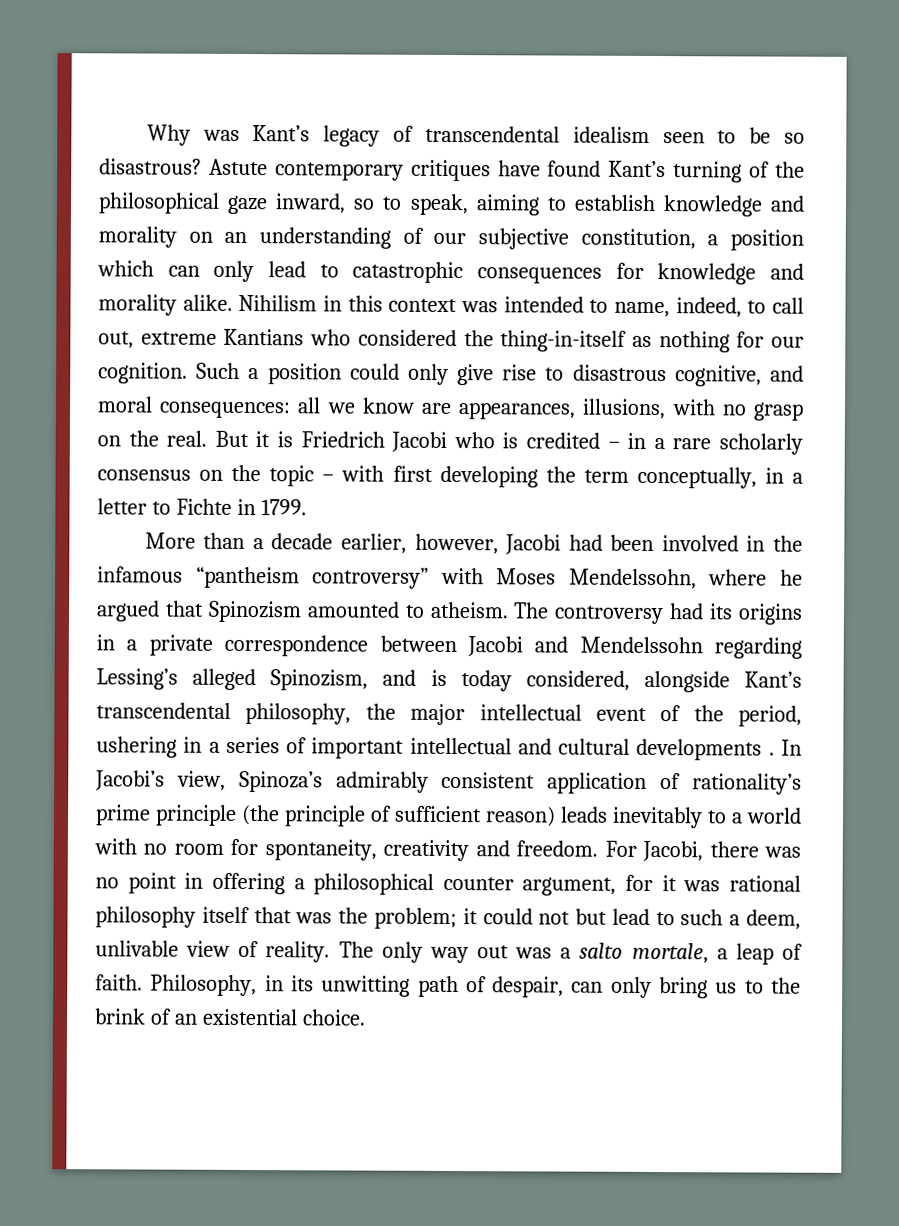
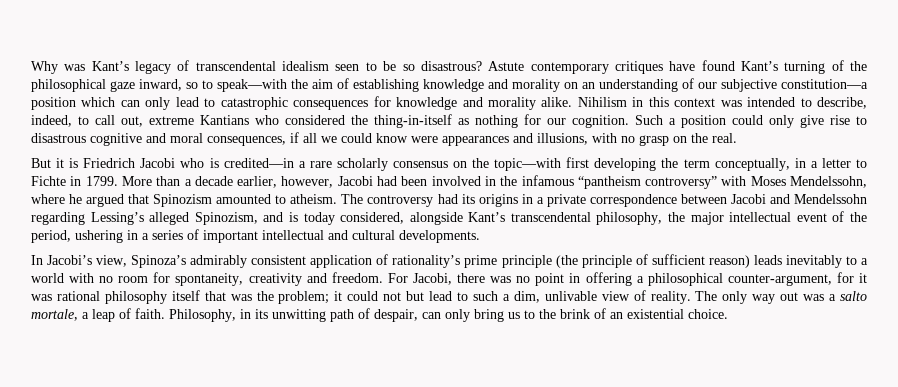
- Astute contemporary critiques have found Kant’s turning of the philosophical gaze inward, so to speak, aiming to establish knowledge and morality on an understanding of our subjective constitution, a position which can only lead to catastrophic consequences for knowledge and morality alike.
+ Astute contemporary critiques have found Kant’s turning of the philosophical gaze inward, so to speak—with the aim of establishing knowledge and morality on an understanding of our subjective constitution—a position which can only lead to catastrophic consequences for knowledge and morality alike.
- Nihilism in this context was intended to name, indeed, to call out, extreme Kantians who considered the thing-in-itself as nothing for our cognition.
+ Nihilism in this context was intended to describe, indeed, to call out, extreme Kantians who considered the thing-in-itself as nothing for our cognition.
- Such a position could only give rise to disastrous cognitive, and moral consequences: all we know are appearances, illusions, with no grasp on the real. But it is Friedrich Jacobi who is credited – in a rare scholarly consensus on the topic – with first developing the term conceptually, in a letter to Fichte in 1799.
- More than a decade earlier, however, Jacobi had been involved in the infamous “pantheism controversy” with Moses Mendelssohn, where he argued that Spinozism amounted to atheism.
+ Such a position could only give rise to disastrous cognitive and moral consequences, if all we could know were appearances and illusions, with no grasp on the real.
+ But it is Friedrich Jacobi who is credited—in a rare scholarly consensus on the topic—with first developing the term conceptually, in a letter to Fichte in 1799. More than a decade earlier, however, Jacobi had been involved in the infamous “pantheism controversy” with Moses Mendelssohn, where he argued that Spinozism amounted to atheism.
- The controversy had its origins in a private correspondence between Jacobi and Mendelssohn regarding Lessing’s alleged Spinozism, and is today considered, alongside Kant’s transcendental philosophy, the major intellectual event of the period, ushering in a series of important intellectual and cultural developments . In Jacobi’s view, Spinoza’s admirably consistent application of rationality’s prime principle (the principle of sufficient reason) leads inevitably to a world with no room for spontaneity, creativity and freedom.
+ The controversy had its origins in a private correspondence between Jacobi and Mendelssohn regarding Lessing’s alleged Spinozism, and is today considered, alongside Kant’s transcendental philosophy, the major intellectual event of the period, ushering in a series of important intellectual and cultural developments.
+ In Jacobi’s view, Spinoza’s admirably consistent application of rationality’s prime principle (the principle of sufficient reason) leads inevitably to a world with no room for spontaneity, creativity and freedom.
- For Jacobi, there was no point in offering a philosophical counter argument, for it was rational philosophy itself that was the problem; it could not but lead to such a deem, unlivable view of reality.
+ For Jacobi, there was no point in offering a philosophical counter-argument, for it was rational philosophy itself that was the problem; it could not but lead to such a dim, unlivable view of reality.

